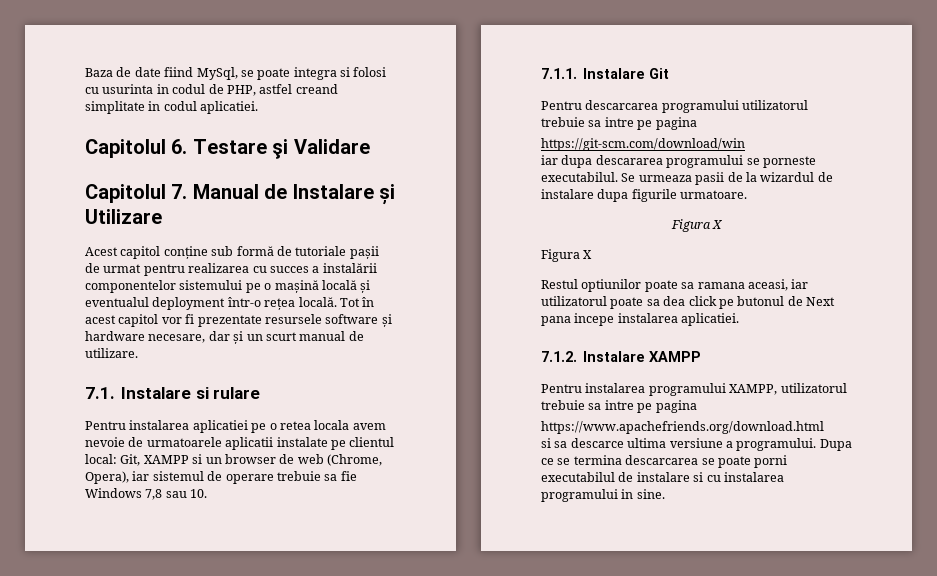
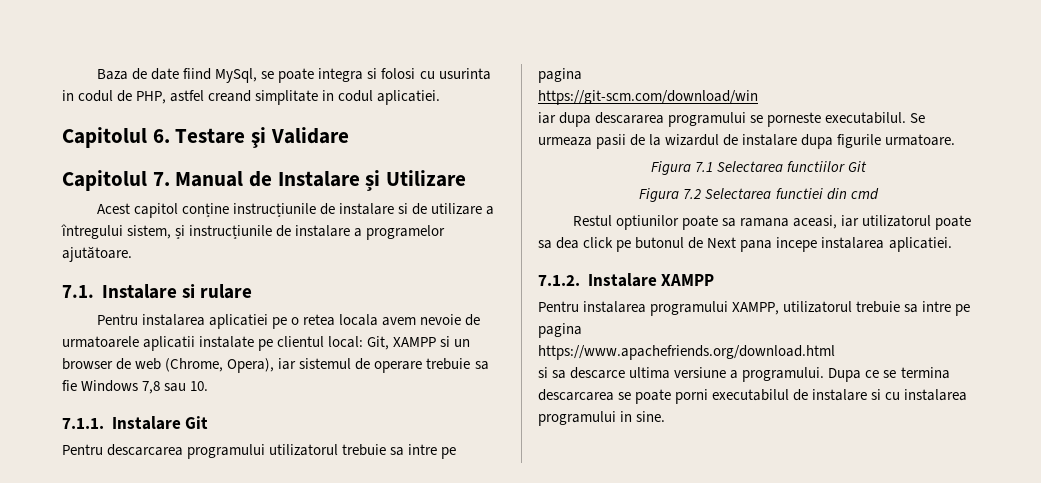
- Acest capitol conține sub formă de tutoriale pașii de urmat pentru realizarea cu succes a instalării componentelor sistemului pe o mașină locală și eventualul deployment într-o rețea locală. Tot în acest capitol vor fi prezentate resursele software și hardware necesare, dar și un scurt manual de utilizare.
+ Acest capitol conține instrucțiunile de instalare si de utilizare a întregului sistem, și instrucțiunile de instalare a programelor ajutătoare.
  Se urmeaza pasii de la wizardul de instalare dupa figurile urmatoare.
- Figura X
- Figura X
+ Figura 7.1 Selectarea functiilor Git
+ Figura 7.2 Selectarea functiei din cmd

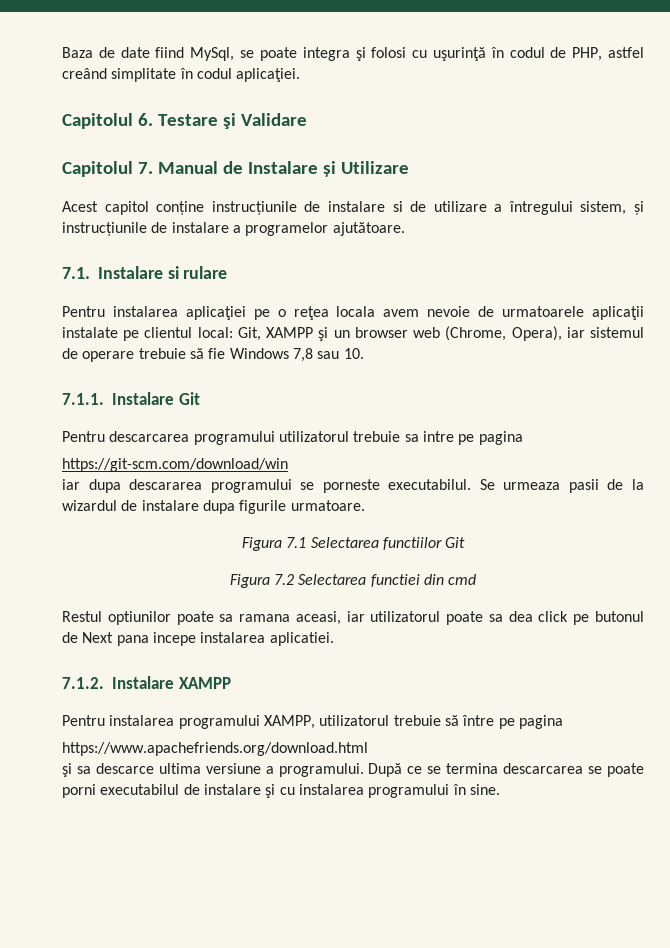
- Baza de date fiind MySql, se poate integra si folosi cu usurinta in codul de PHP, astfel creand simplitate in codul aplicatiei.
+ Baza de date fiind MySql, se poate integra şi folosi cu uşurinţă în codul de PHP, astfel creând simplitate în codul aplicaţiei.
- Pentru instalarea aplicatiei pe o retea locala avem nevoie de urmatoarele aplicatii instalate pe clientul local: Git, XAMPP si un browser de web (Chrome, Opera), iar sistemul de operare trebuie sa fie Windows 7,8 sau 10.
+ Pentru instalarea aplicaţiei pe o reţea locala avem nevoie de urmatoarele aplicaţii instalate pe clientul local: Git, XAMPP şi un browser web (Chrome, Opera), iar sistemul de operare trebuie să fie Windows 7,8 sau 10.
- Pentru instalarea programului XAMPP, utilizatorul trebuie sa intre pe pagina
+ Pentru instalarea programului XAMPP, utilizatorul trebuie să între pe pagina
- si sa descarce ultima versiune a programului.
+ şi sa descarce ultima versiune a programului.
- Dupa ce se termina descarcarea se poate porni executabilul de instalare si cu instalarea programului in sine.
+ După ce se termina descarcarea se poate porni executabilul de instalare şi cu instalarea programului în sine.

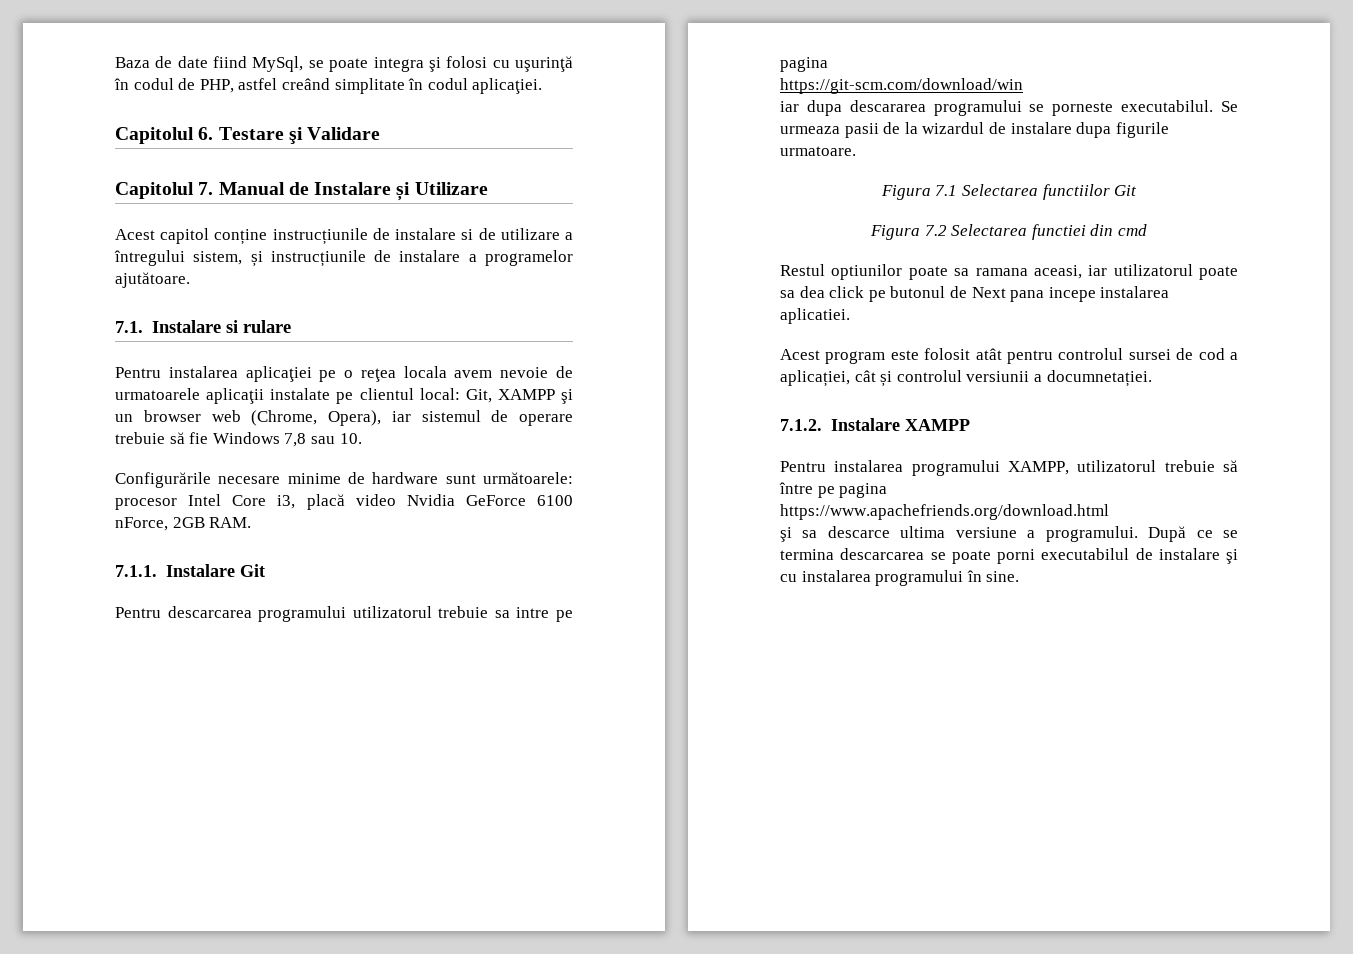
+ Configurările necesare minime de hardware sunt următoarele: procesor Intel Core i3, placă video Nvidia GeForce 6100 nForce, 2GB RAM.
+ Acest program este folosit atât pentru controlul sursei de cod a aplicației, cât și controlul versiunii a documnetației.

